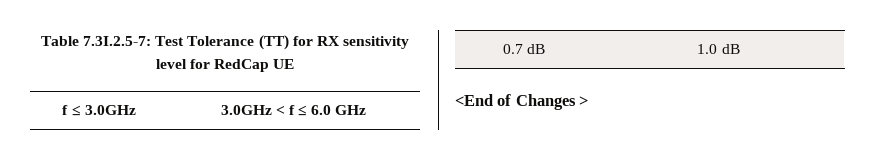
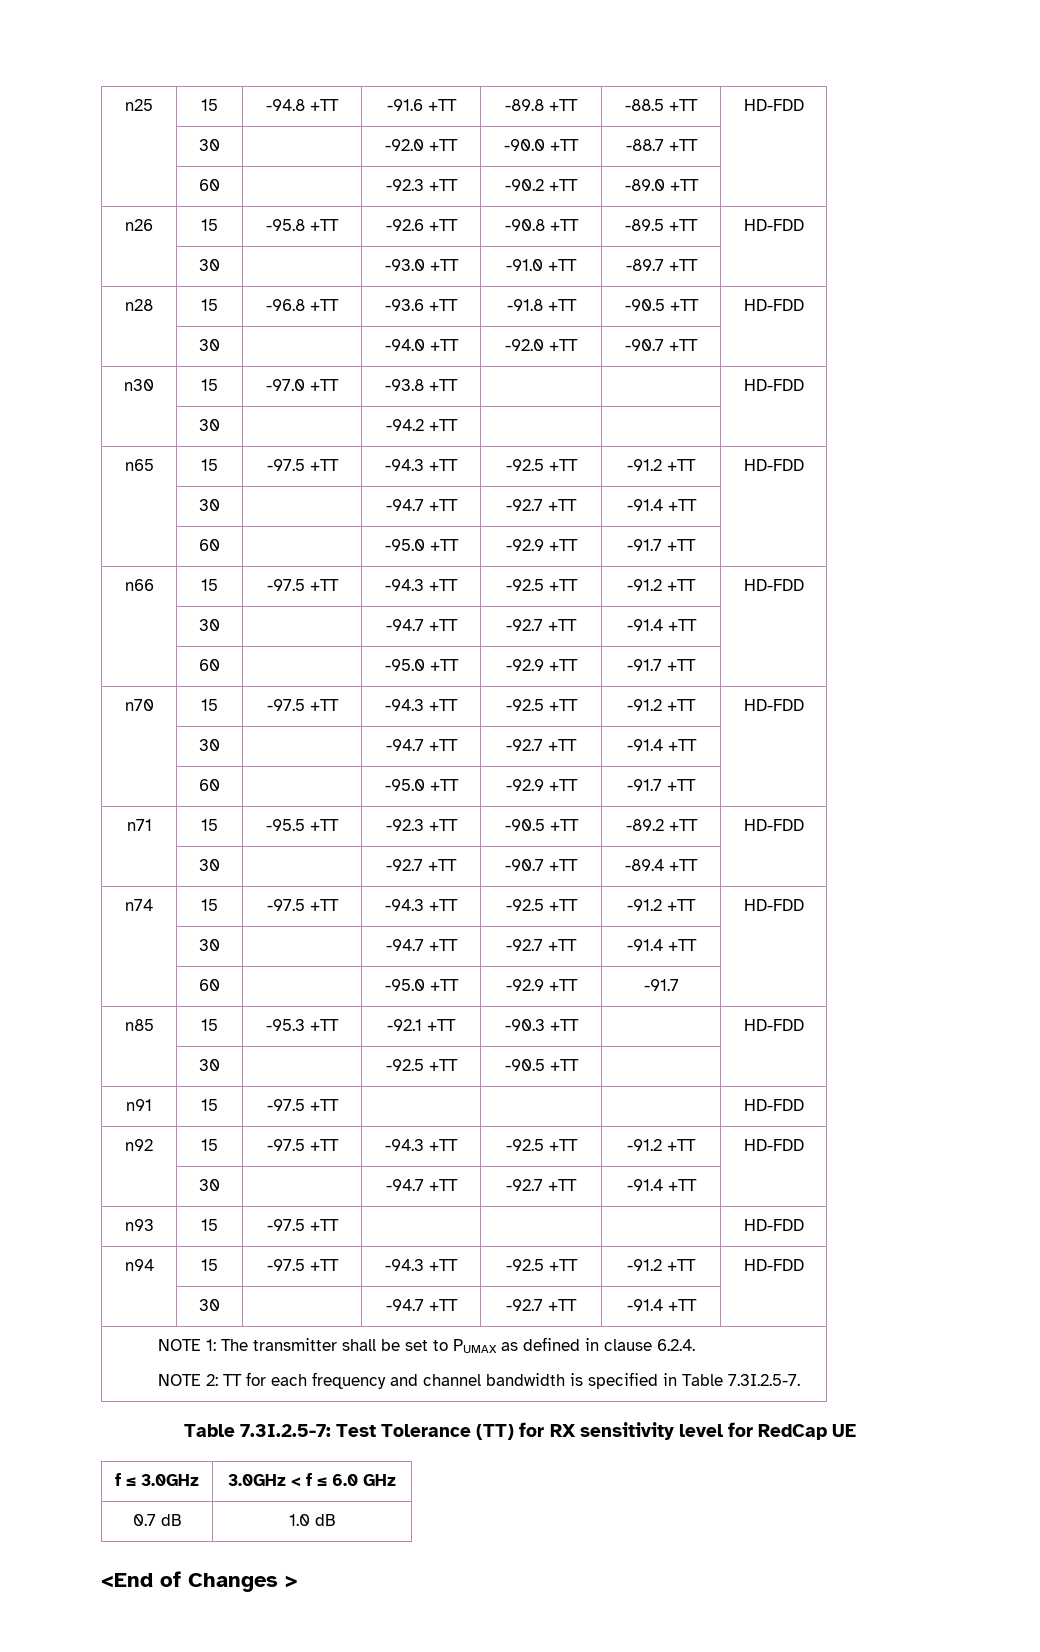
+ n25 | 15 | -94.8 +TT | -91.6 +TT | -89.8 +TT | -88.5 +TT | HD-FDD
+ | 30 | | -92.0 +TT | -90.0 +TT | -88.7 +TT |
+ | 60 | | -92.3 +TT | -90.2 +TT | -89.0 +TT |
+ n26 | 15 | -95.8 +TT | -92.6 +TT | -90.8 +TT | -89.5 +TT | HD-FDD
+ | 30 | | -93.0 +TT | -91.0 +TT | -89.7 +TT |
+ n28 | 15 | -96.8 +TT | -93.6 +TT | -91.8 +TT | -90.5 +TT | HD-FDD
+ | 30 | | -94.0 +TT | -92.0 +TT | -90.7 +TT |
+ n30 | 15 | -97.0 +TT | -93.8 +TT | | | HD-FDD
+ | 30 | | -94.2 +TT | | |
+ n65 | 15 | -97.5 +TT | -94.3 +TT | -92.5 +TT | -91.2 +TT | HD-FDD
+ | 30 | | -94.7 +TT | -92.7 +TT | -91.4 +TT |
+ | 60 | | -95.0 +TT | -92.9 +TT | -91.7 +TT |
+ n66 | 15 | -97.5 +TT | -94.3 +TT | -92.5 +TT | -91.2 +TT | HD-FDD
+ | 30 | | -94.7 +TT | -92.7 +TT | -91.4 +TT |
+ | 60 | | -95.0 +TT | -92.9 +TT | -91.7 +TT |
+ n70 | 15 | -97.5 +TT | -94.3 +TT | -92.5 +TT | -91.2 +TT | HD-FDD
+ | 30 | | -94.7 +TT | -92.7 +TT | -91.4 +TT |
+ | 60 | | -95.0 +TT | -92.9 +TT | -91.7 +TT |
+ n71 | 15 | -95.5 +TT | -92.3 +TT | -90.5 +TT | -89.2 +TT | HD-FDD
+ | 30 | | -92.7 +TT | -90.7 +TT | -89.4 +TT |
+ n74 | 15 | -97.5 +TT | -94.3 +TT | -92.5 +TT | -91.2 +TT | HD-FDD
+ | 30 | | -94.7 +TT | -92.7 +TT | -91.4 +TT |
+ | 60 | | -95.0 +TT | -92.9 +TT | -91.7 |
+ n85 | 15 | -95.3 +TT | -92.1 +TT | -90.3 +TT | | HD-FDD
+ | 30 | | -92.5 +TT | -90.5 +TT | |
+ n91 | 15 | -97.5 +TT | | | | HD-FDD
+ n92 | 15 | -97.5 +TT | -94.3 +TT | -92.5 +TT | -91.2 +TT | HD-FDD
+ | 30 | | -94.7 +TT | -92.7 +TT | -91.4 +TT |
+ n93 | 15 | -97.5 +TT | | | | HD-FDD
+ n94 | 15 | -97.5 +TT | -94.3 +TT | -92.5 +TT | -91.2 +TT | HD-FDD
+ | 30 | | -94.7 +TT | -92.7 +TT | -91.4 +TT |
+ NOTE 1: The transmitter shall be set to PUMAX as defined in clause 6.2.4.
+ NOTE 2: TT for each frequency and channel bandwidth is specified in Table 7.3I.2.5-7.

